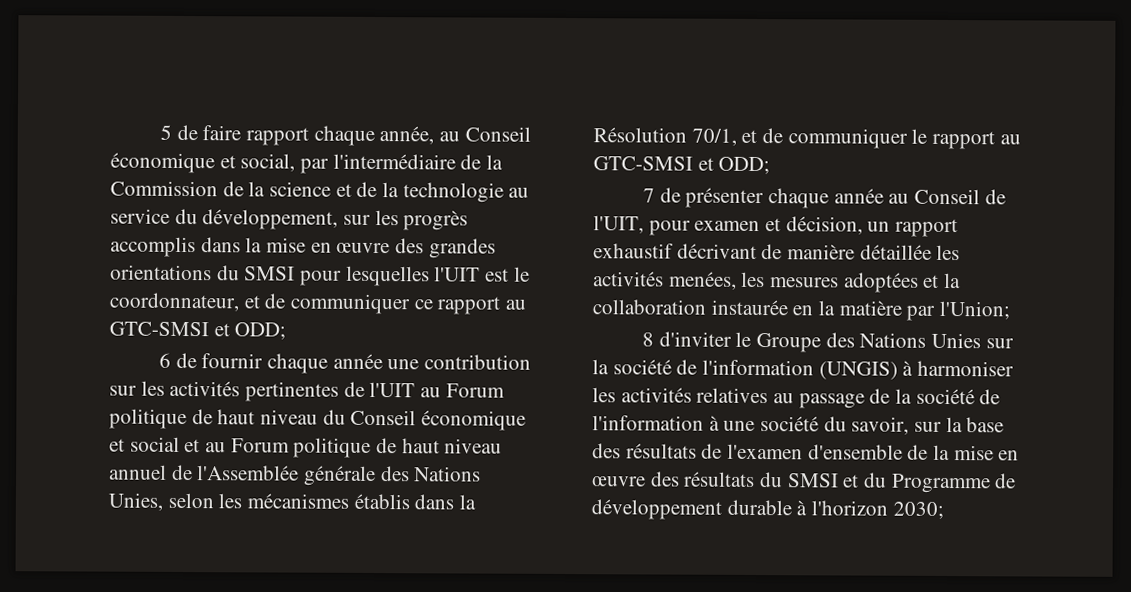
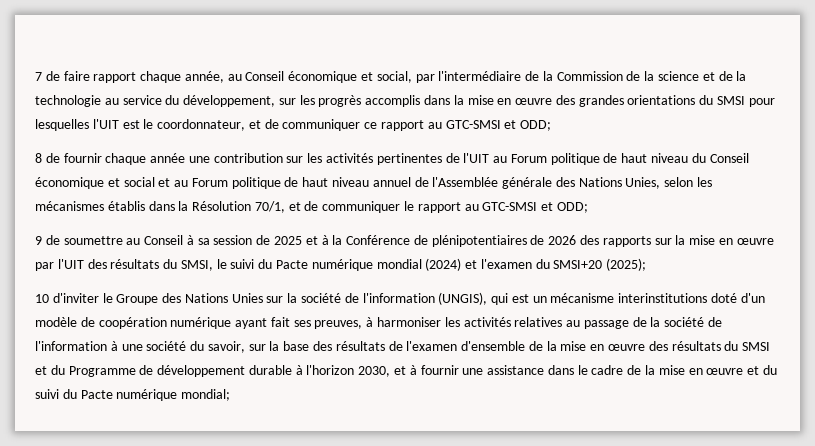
- 5 de faire rapport chaque année, au Conseil économique et social, par l'intermédiaire de la Commission de la science et de la technologie au service du développement, sur les progrès accomplis dans la mise en œuvre des grandes orientations du SMSI pour lesquelles l'UIT est le coordonnateur, et de communiquer ce rapport au GTC-SMSI et ODD;
+ 7 de faire rapport chaque année, au Conseil économique et social, par l'intermédiaire de la Commission de la science et de la technologie au service du développement, sur les progrès accomplis dans la mise en œuvre des grandes orientations du SMSI pour lesquelles l'UIT est le coordonnateur, et de communiquer ce rapport au GTC-SMSI et ODD;
- 6 de fournir chaque année une contribution sur les activités pertinentes de l'UIT au Forum politique de haut niveau du Conseil économique et social et au Forum politique de haut niveau annuel de l'Assemblée générale des Nations Unies, selon les mécanismes établis dans la Résolution 70/1, et de communiquer le rapport au GTC-SMSI et ODD;
+ 8 de fournir chaque année une contribution sur les activités pertinentes de l'UIT au Forum politique de haut niveau du Conseil économique et social et au Forum politique de haut niveau annuel de l'Assemblée générale des Nations Unies, selon les mécanismes établis dans la Résolution 70/1, et de communiquer le rapport au GTC-SMSI et ODD;
- 7 de présenter chaque année au Conseil de l'UIT, pour examen et décision, un rapport exhaustif décrivant de manière détaillée les activités menées, les mesures adoptées et la collaboration instaurée en la matière par l'Union;
- 8 d'inviter le Groupe des Nations Unies sur la société de l'information (UNGIS) à harmoniser les activités relatives au passage de la société de l'information à une société du savoir, sur la base des résultats de l'examen d'ensemble de la mise en œuvre des résultats du SMSI et du Programme de développement durable à l'horizon 2030;
+ 9 de soumettre au Conseil à sa session de 2025 et à la Conférence de plénipotentiaires de 2026 des rapports sur la mise en œuvre par l'UIT des résultats du SMSI, le suivi du Pacte numérique mondial (2024) et l'examen du SMSI+20 (2025);
+ 10 d'inviter le Groupe des Nations Unies sur la société de l'information (UNGIS), qui est un mécanisme interinstitutions doté d'un modèle de coopération numérique ayant fait ses preuves, à harmoniser les activités relatives au passage de la société de l'information à une société du savoir, sur la base des résultats de l'examen d'ensemble de la mise en œuvre des résultats du SMSI et du Programme de développement durable à l'horizon 2030, et à fournir une assistance dans le cadre de la mise en œuvre et du suivi du Pacte numérique mondial;

